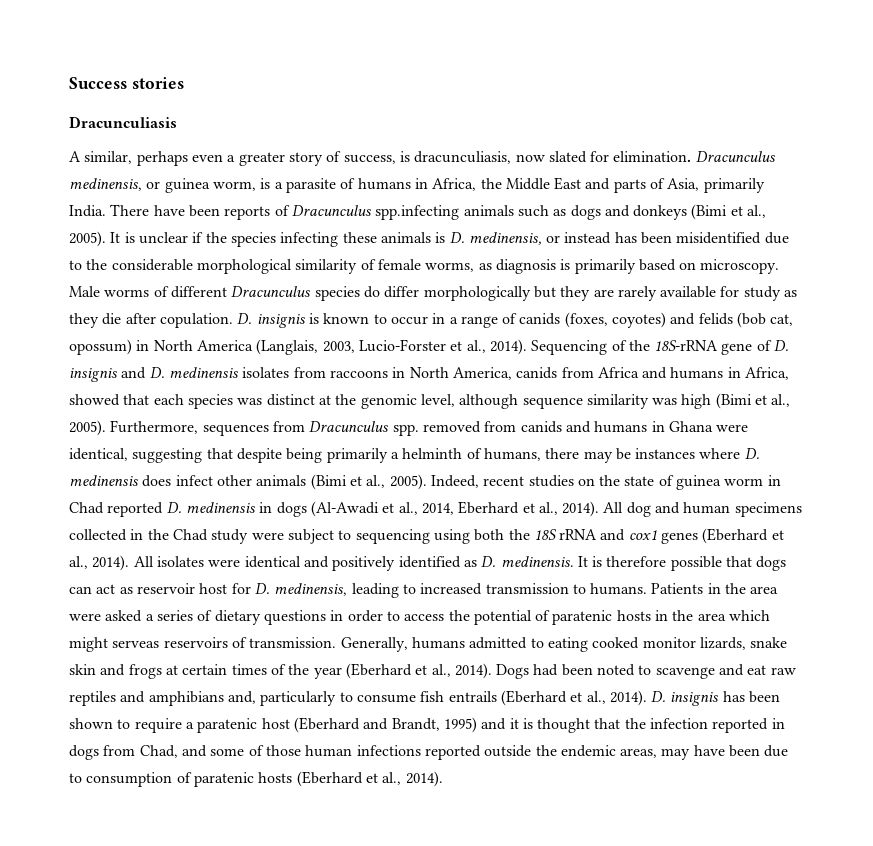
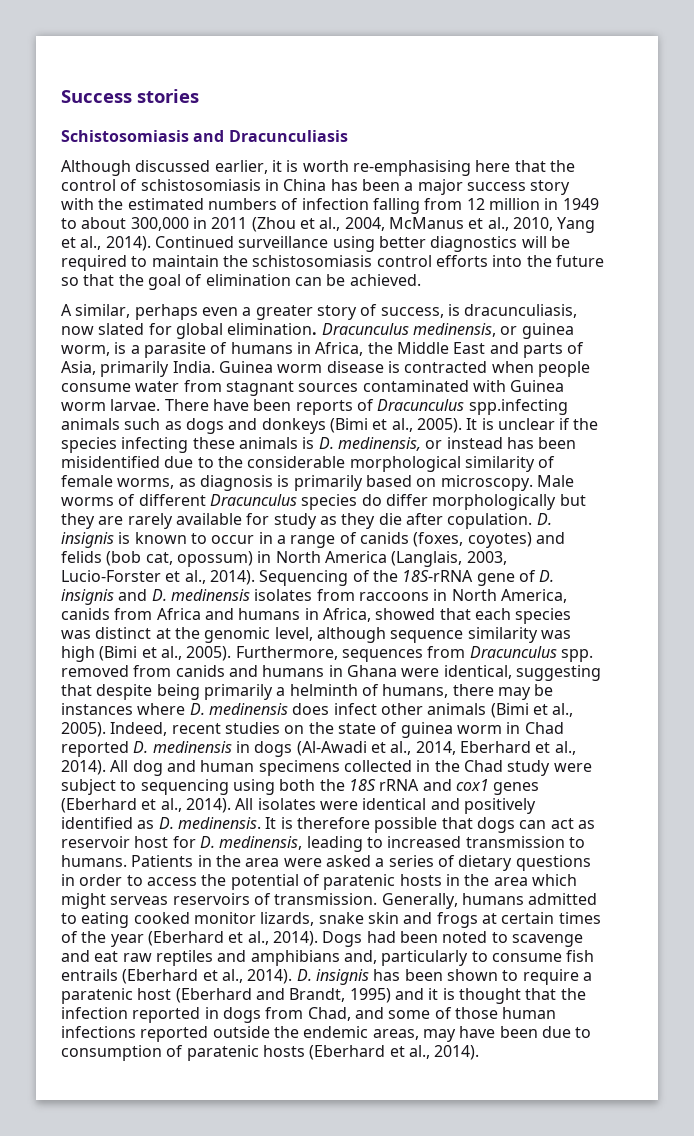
- Dracunculiasis
+ Schistosomiasis and Dracunculiasis
+ Although discussed earlier, it is worth re-emphasising here that the control of schistosomiasis in China has been a major success story with the estimated numbers of infection falling from 12 million in 1949 to about 300,000 in 2011 (Zhou et al., 2004, McManus et al., 2010, Yang et al., 2014). Continued surveillance using better diagnostics will be required to maintain the schistosomiasis control efforts into the future so that the goal of elimination can be achieved.
- A similar, perhaps even a greater story of success, is dracunculiasis, now slated for elimination.
+ A similar, perhaps even a greater story of success, is dracunculiasis, now slated for global elimination.
+ Guinea worm disease is contracted when people consume water from stagnant sources contaminated with Guinea worm larvae.

